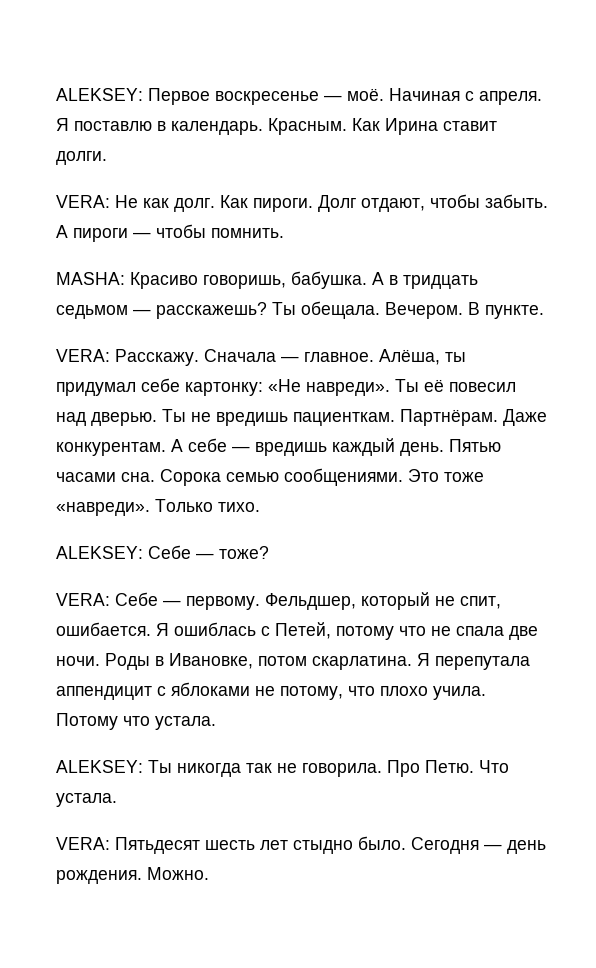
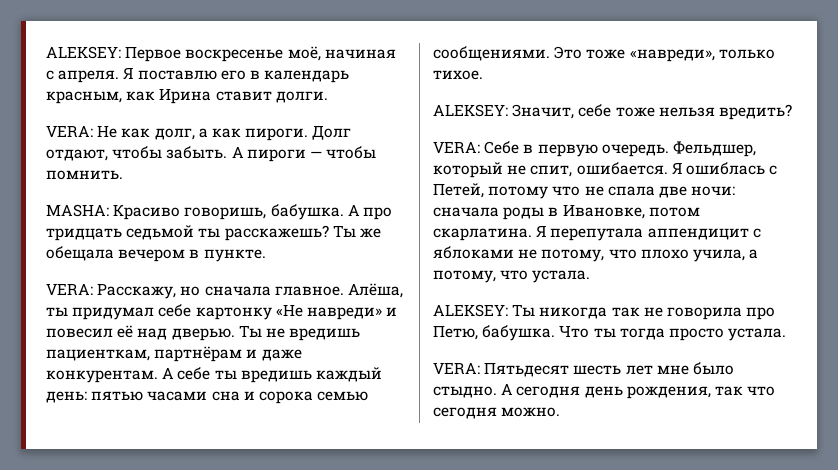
- ALEKSEY: Первое воскресенье — моё. Начиная с апреля.
+ ALEKSEY: Первое воскресенье моё, начиная с апреля.
- Я поставлю в календарь. Красным. Как Ирина ставит долги.
+ Я поставлю его в календарь красным, как Ирина ставит долги.
- VERA: Не как долг. Как пироги.
+ VERA: Не как долг, а как пироги.
- А в тридцать седьмом — расскажешь? Ты обещала. Вечером. В пункте.
+ А про тридцать седьмой ты расскажешь? Ты же обещала вечером в пункте.
- VERA: Расскажу. Сначала — главное.
+ VERA: Расскажу, но сначала главное.
- Алёша, ты придумал себе картонку: «Не навреди». Ты её повесил над дверью.
+ Алёша, ты придумал себе картонку «Не навреди» и повесил её над дверью.
- Ты не вредишь пациенткам. Партнёрам. Даже конкурентам.
+ Ты не вредишь пациенткам, партнёрам и даже конкурентам.
- А себе — вредишь каждый день. Пятью часами сна. Сорока семью сообщениями. Это тоже «навреди». Только тихо.
- ALEKSEY: Себе — тоже?
+ А себе ты вредишь каждый день: пятью часами сна и сорока семью сообщениями. Это тоже «навреди», только тихое.
+ ALEKSEY: Значит, себе тоже нельзя вредить?
- VERA: Себе — первому.
+ VERA: Себе в первую очередь.
- Я ошиблась с Петей, потому что не спала две ночи. Роды в Ивановке, потом скарлатина.
+ Я ошиблась с Петей, потому что не спала две ночи: сначала роды в Ивановке, потом скарлатина.
- Я перепутала аппендицит с яблоками не потому, что плохо учила. Потому что устала.
+ Я перепутала аппендицит с яблоками не потому, что плохо учила, а потому, что устала.
- ALEKSEY: Ты никогда так не говорила. Про Петю. Что устала.
+ ALEKSEY: Ты никогда так не говорила про Петю, бабушка. Что ты тогда просто устала.
- VERA: Пятьдесят шесть лет стыдно было. Сегодня — день рождения. Можно.
+ VERA: Пятьдесят шесть лет мне было стыдно. А сегодня день рождения, так что сегодня можно.

